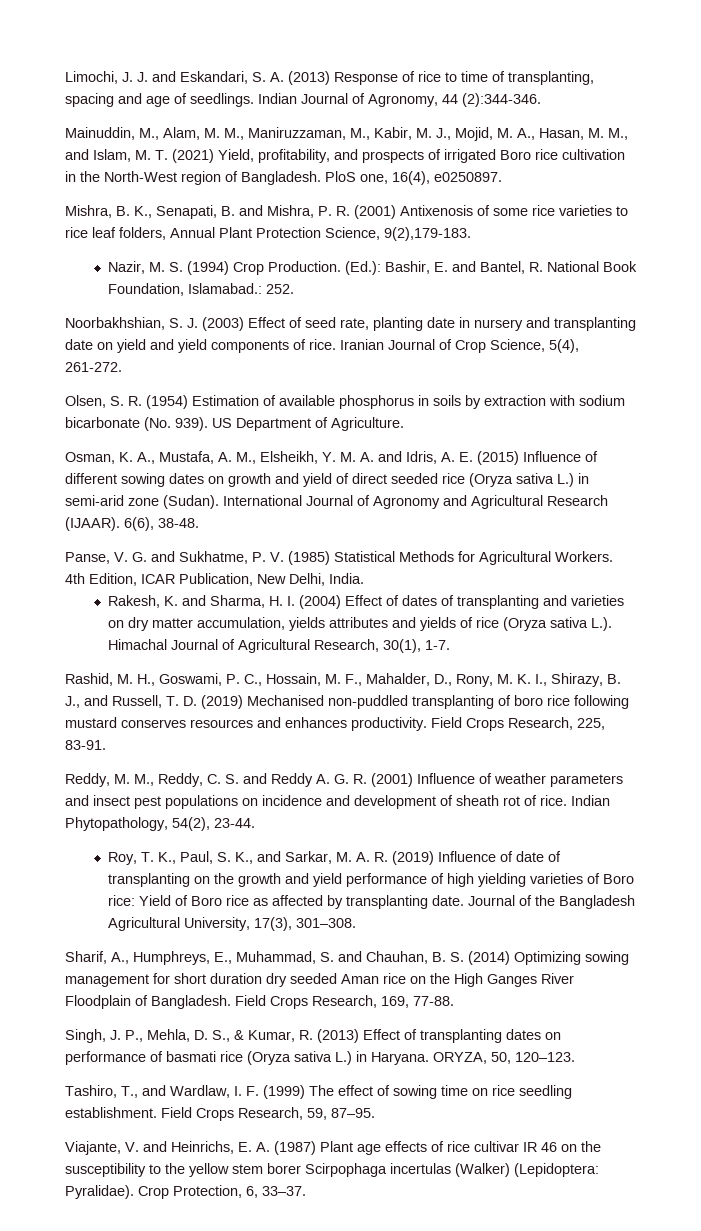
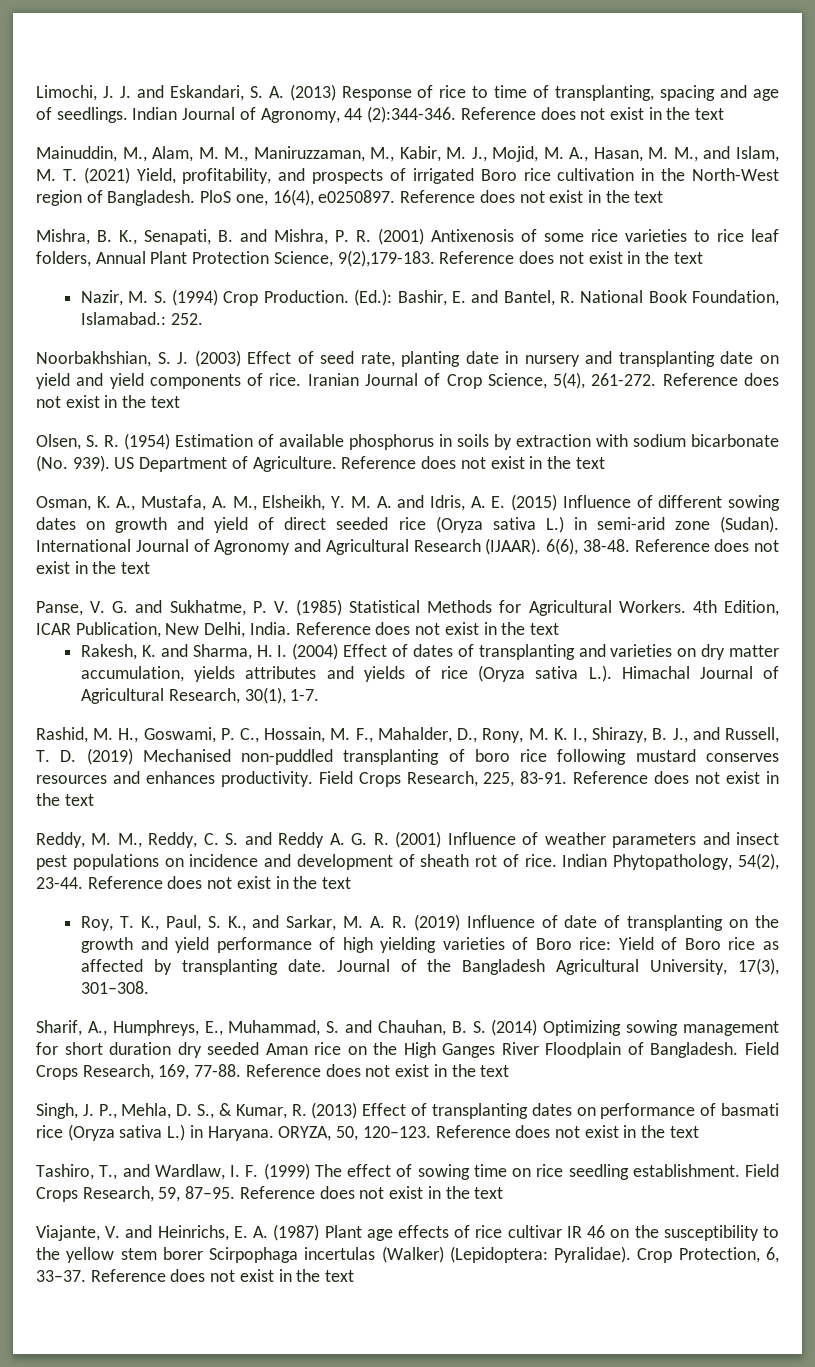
- Indian Journal of Agronomy, 44 (2):344-346.
+ Indian Journal of Agronomy, 44 (2):344-346. Reference does not exist in the text
- PloS one, 16(4), e0250897.
+ PloS one, 16(4), e0250897. Reference does not exist in the text
- Mishra, B. K., Senapati, B. and Mishra, P. R. (2001) Antixenosis of some rice varieties to rice leaf folders, Annual Plant Protection Science, 9(2),179-183.
+ Mishra, B. K., Senapati, B. and Mishra, P. R. (2001) Antixenosis of some rice varieties to rice leaf folders, Annual Plant Protection Science, 9(2),179-183. Reference does not exist in the text
- Iranian Journal of Crop Science, 5(4), 261-272.
+ Iranian Journal of Crop Science, 5(4), 261-272. Reference does not exist in the text
- US Department of Agriculture.
+ US Department of Agriculture. Reference does not exist in the text
- 6(6), 38-48.
+ 6(6), 38-48. Reference does not exist in the text
- 4th Edition, ICAR Publication, New Delhi, India.
+ 4th Edition, ICAR Publication, New Delhi, India. Reference does not exist in the text
- Field Crops Research, 225, 83-91.
+ Field Crops Research, 225, 83-91. Reference does not exist in the text
- Indian Phytopathology, 54(2), 23-44.
+ Indian Phytopathology, 54(2), 23-44. Reference does not exist in the text
- Field Crops Research, 169, 77-88.
+ Field Crops Research, 169, 77-88. Reference does not exist in the text
- ORYZA, 50, 120–123.
+ ORYZA, 50, 120–123. Reference does not exist in the text
- Field Crops Research, 59, 87–95.
+ Field Crops Research, 59, 87–95. Reference does not exist in the text
- Crop Protection, 6, 33–37.
+ Crop Protection, 6, 33–37. Reference does not exist in the text

